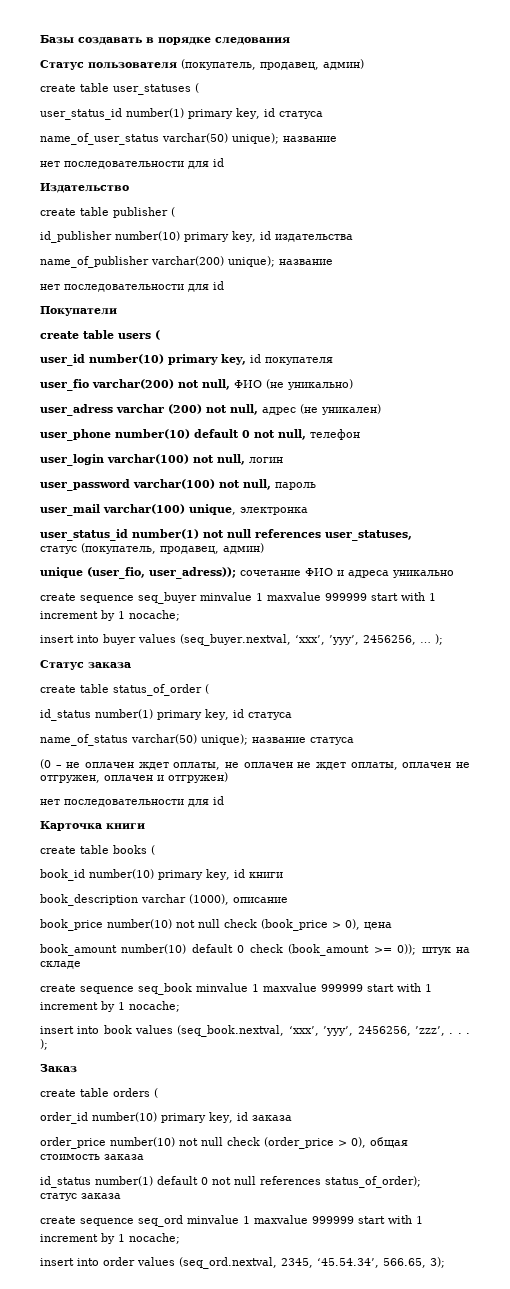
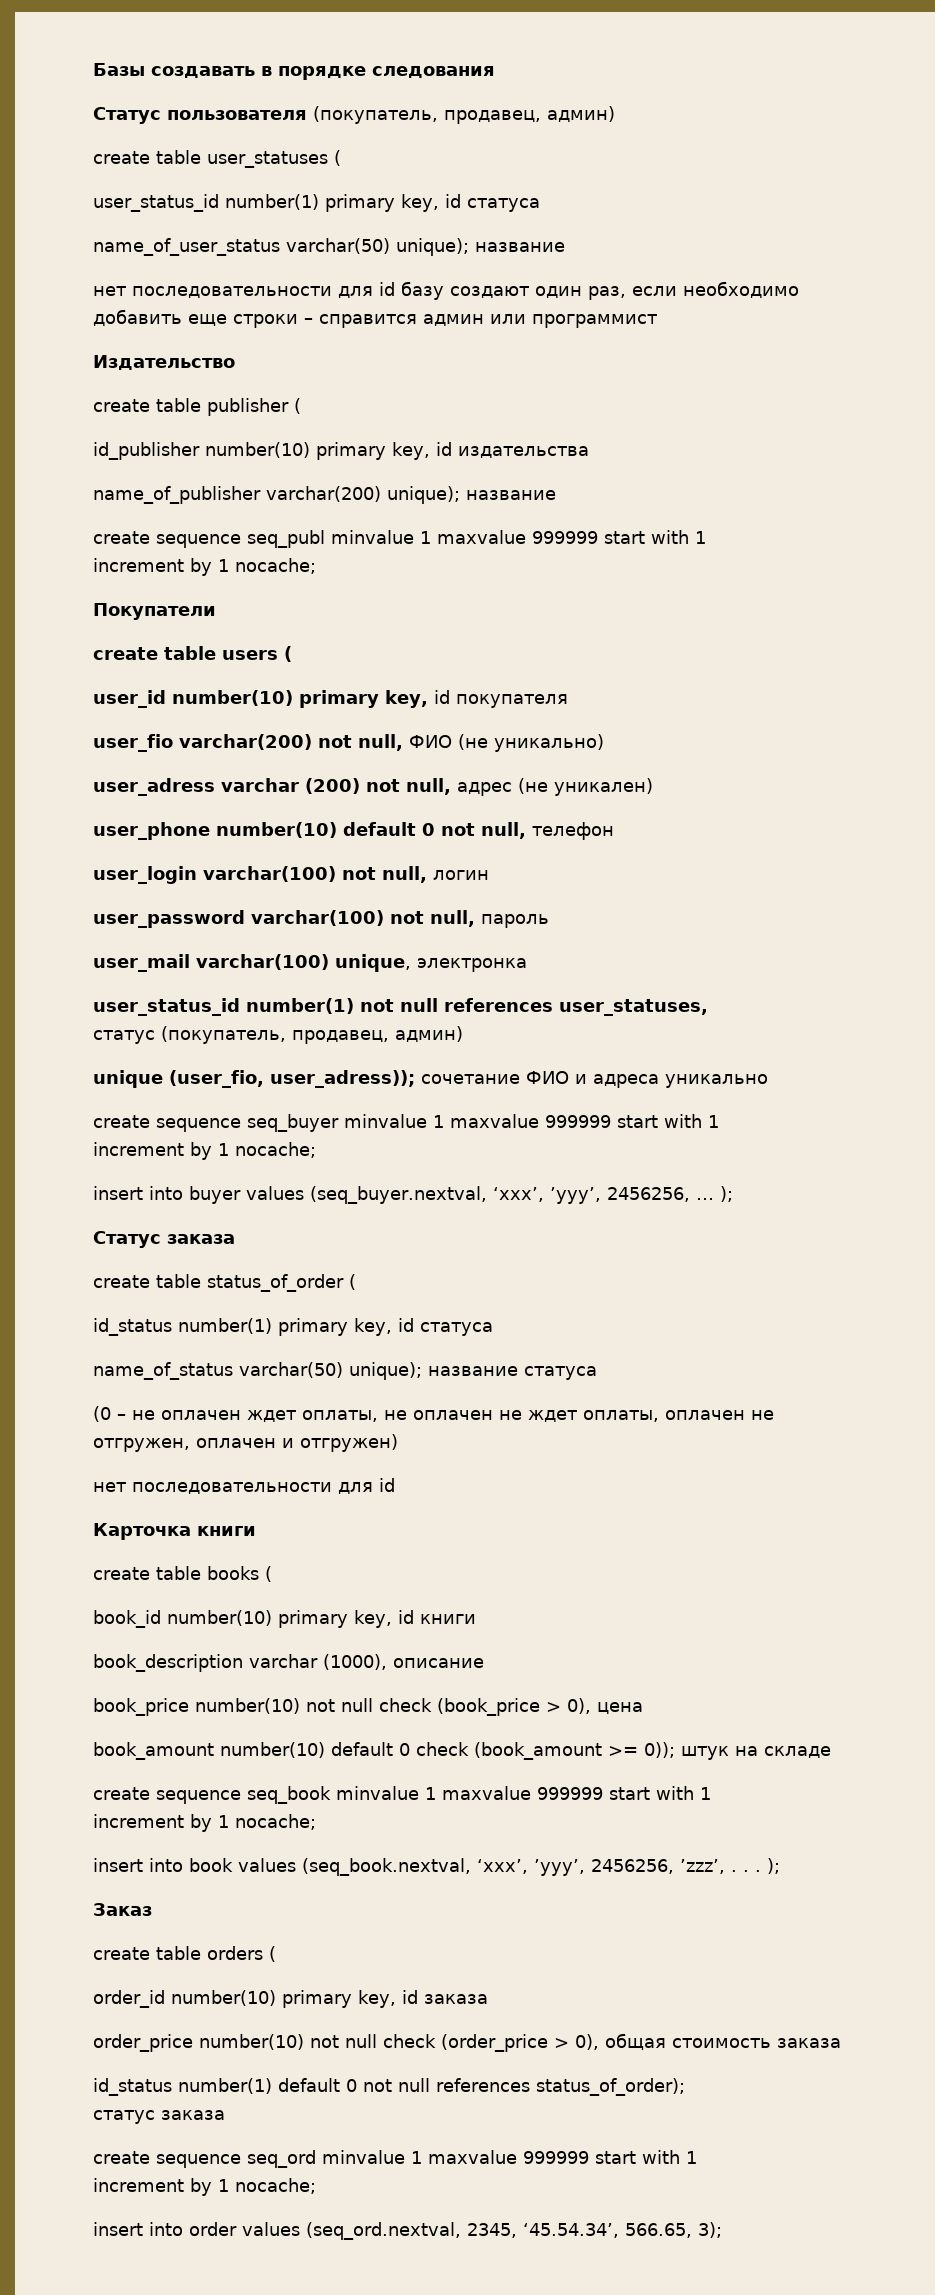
  name_of_user_status varchar(50) unique); название
- нет последовательности для id
+ нет последовательности для id базу создают один раз, если необходимо добавить еще строки – справится админ или программист
  name_of_publisher varchar(200) unique); название
- нет последовательности для id
+ create sequence seq_publ minvalue 1 maxvalue 999999 start with 1
+ increment by 1 nocache;

